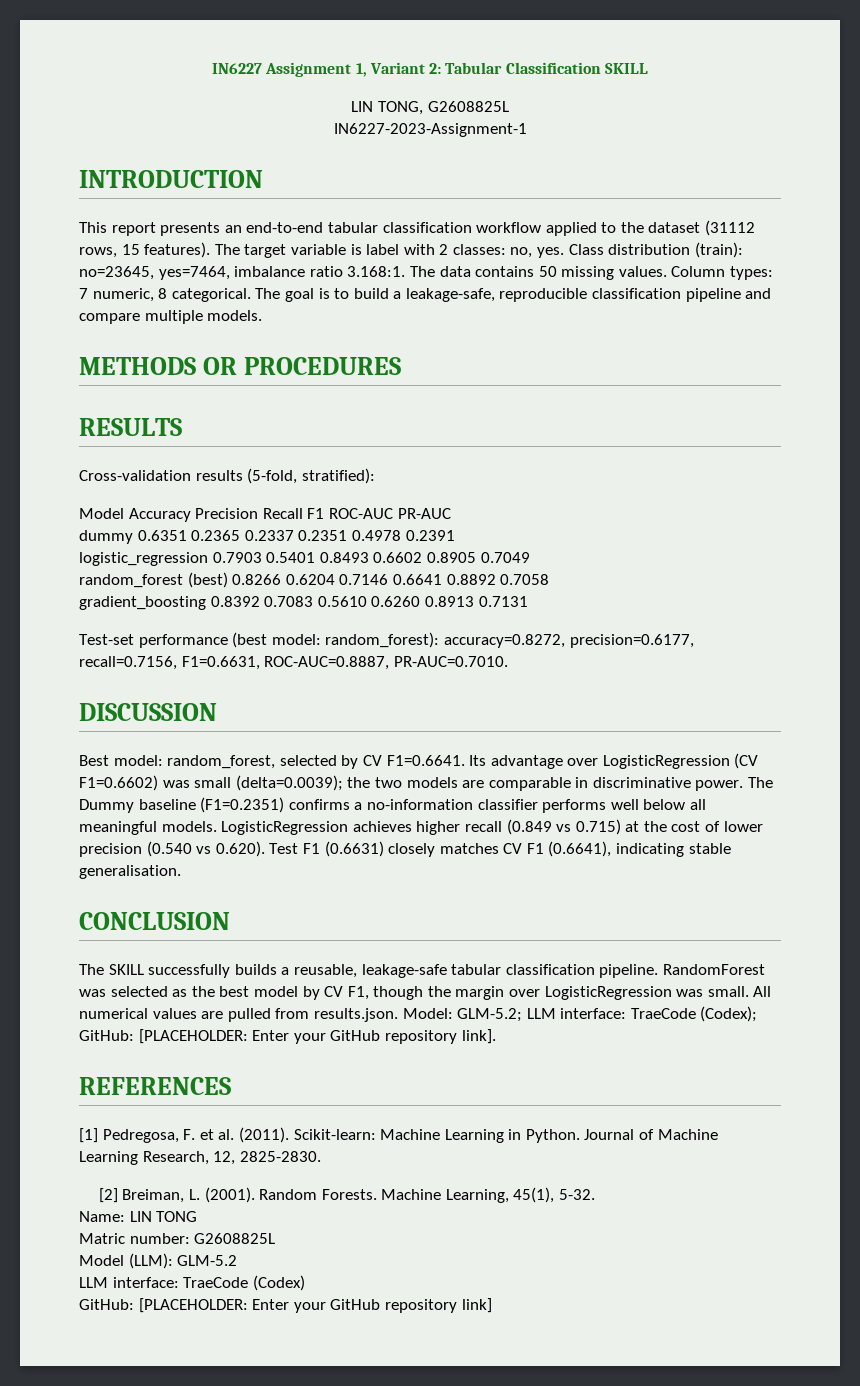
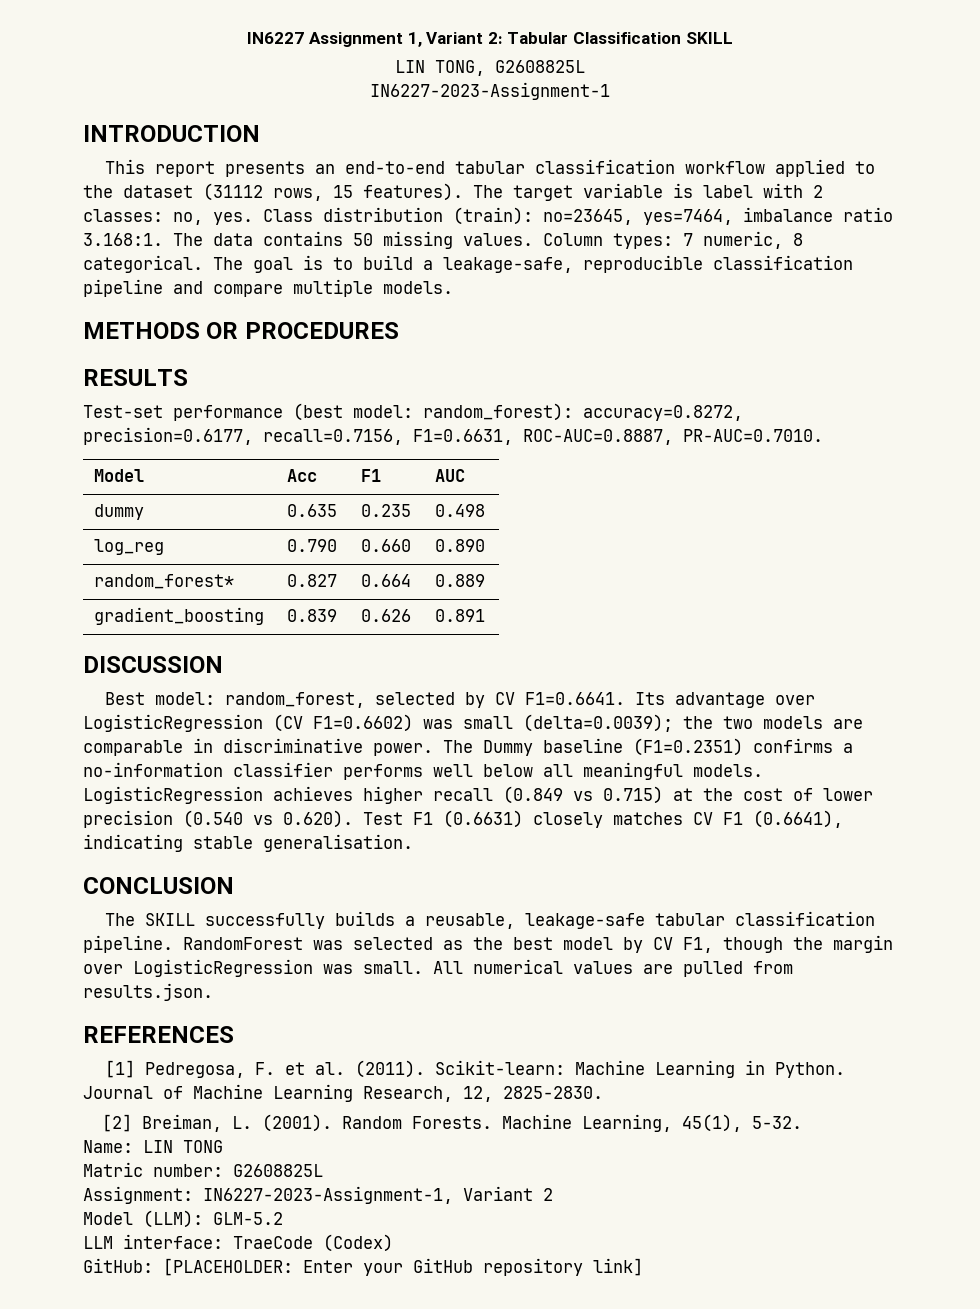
- Cross-validation results (5-fold, stratified):
- Model Accuracy Precision Recall F1 ROC-AUC PR-AUC
- dummy 0.6351 0.2365 0.2337 0.2351 0.4978 0.2391
- logistic_regression 0.7903 0.5401 0.8493 0.6602 0.8905 0.7049
- random_forest (best) 0.8266 0.6204 0.7146 0.6641 0.8892 0.7058
- gradient_boosting 0.8392 0.7083 0.5610 0.6260 0.8913 0.7131
+ Model | Acc | F1 | AUC
+ dummy | 0.635 | 0.235 | 0.498
+ log_reg | 0.790 | 0.660 | 0.890
+ random_forest* | 0.827 | 0.664 | 0.889
+ gradient_boosting | 0.839 | 0.626 | 0.891
- All numerical values are pulled from results.json. Model: GLM-5.2; LLM interface: TraeCode (Codex); GitHub: [PLACEHOLDER: Enter your GitHub repository link].
+ All numerical values are pulled from results.json.
+ Assignment: IN6227-2023-Assignment-1, Variant 2

